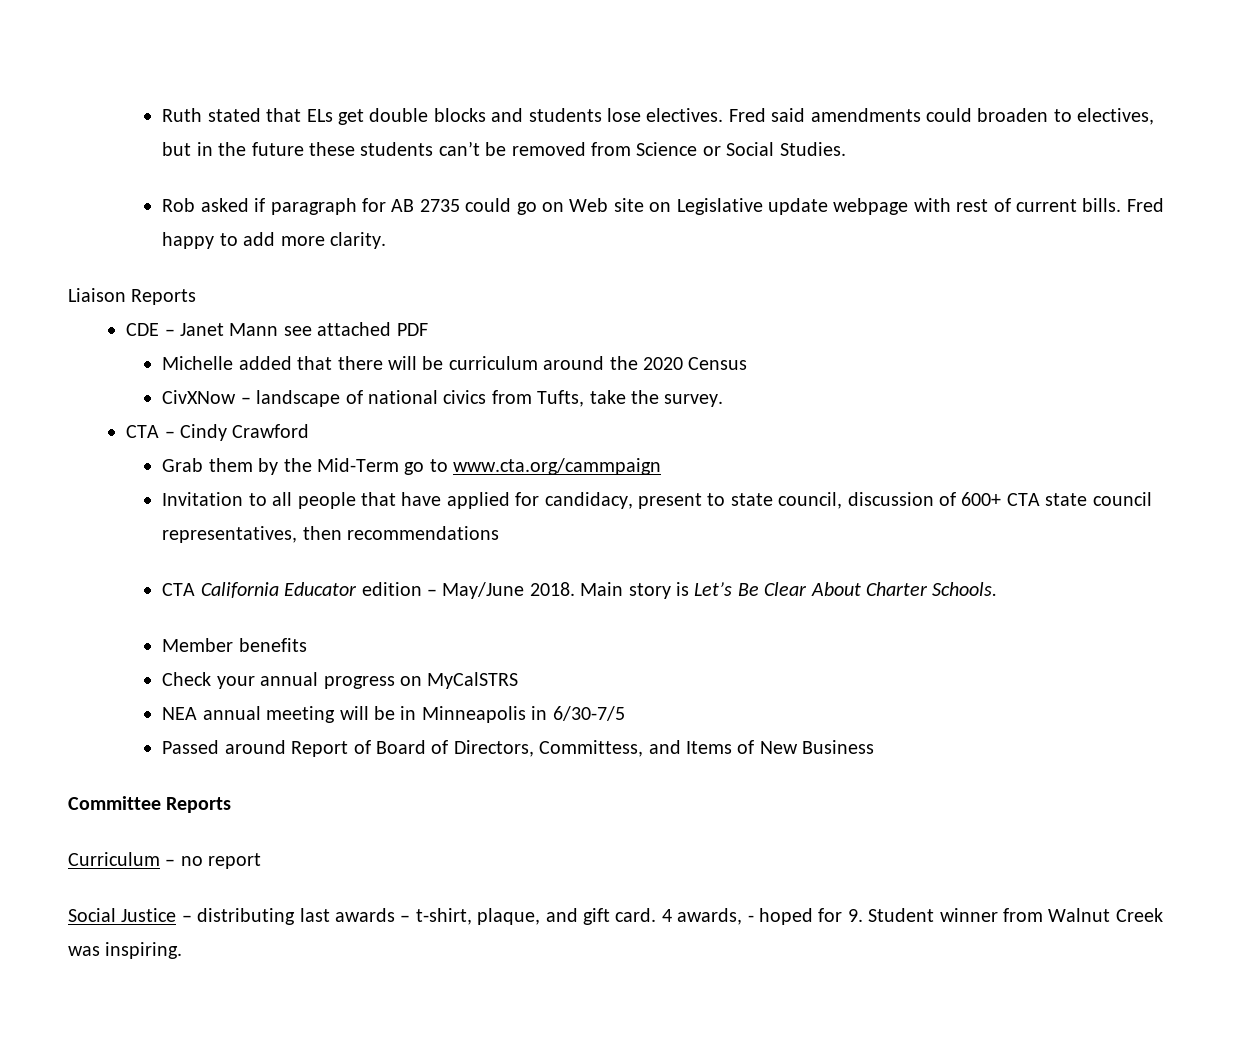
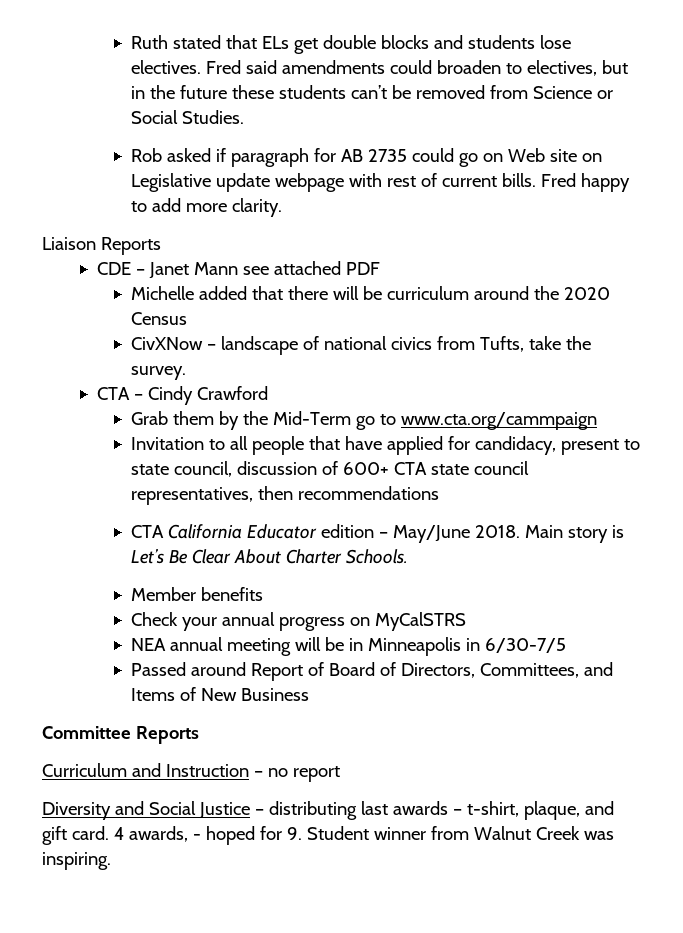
- Passed around Report of Board of Directors, Committess, and Items of New Business
+ Passed around Report of Board of Directors, Committees, and Items of New Business
- Curriculum – no report
+ Curriculum and Instruction – no report
- Social Justice – distributing last awards – t-shirt, plaque, and gift card.
+ Diversity and Social Justice – distributing last awards – t-shirt, plaque, and gift card.

